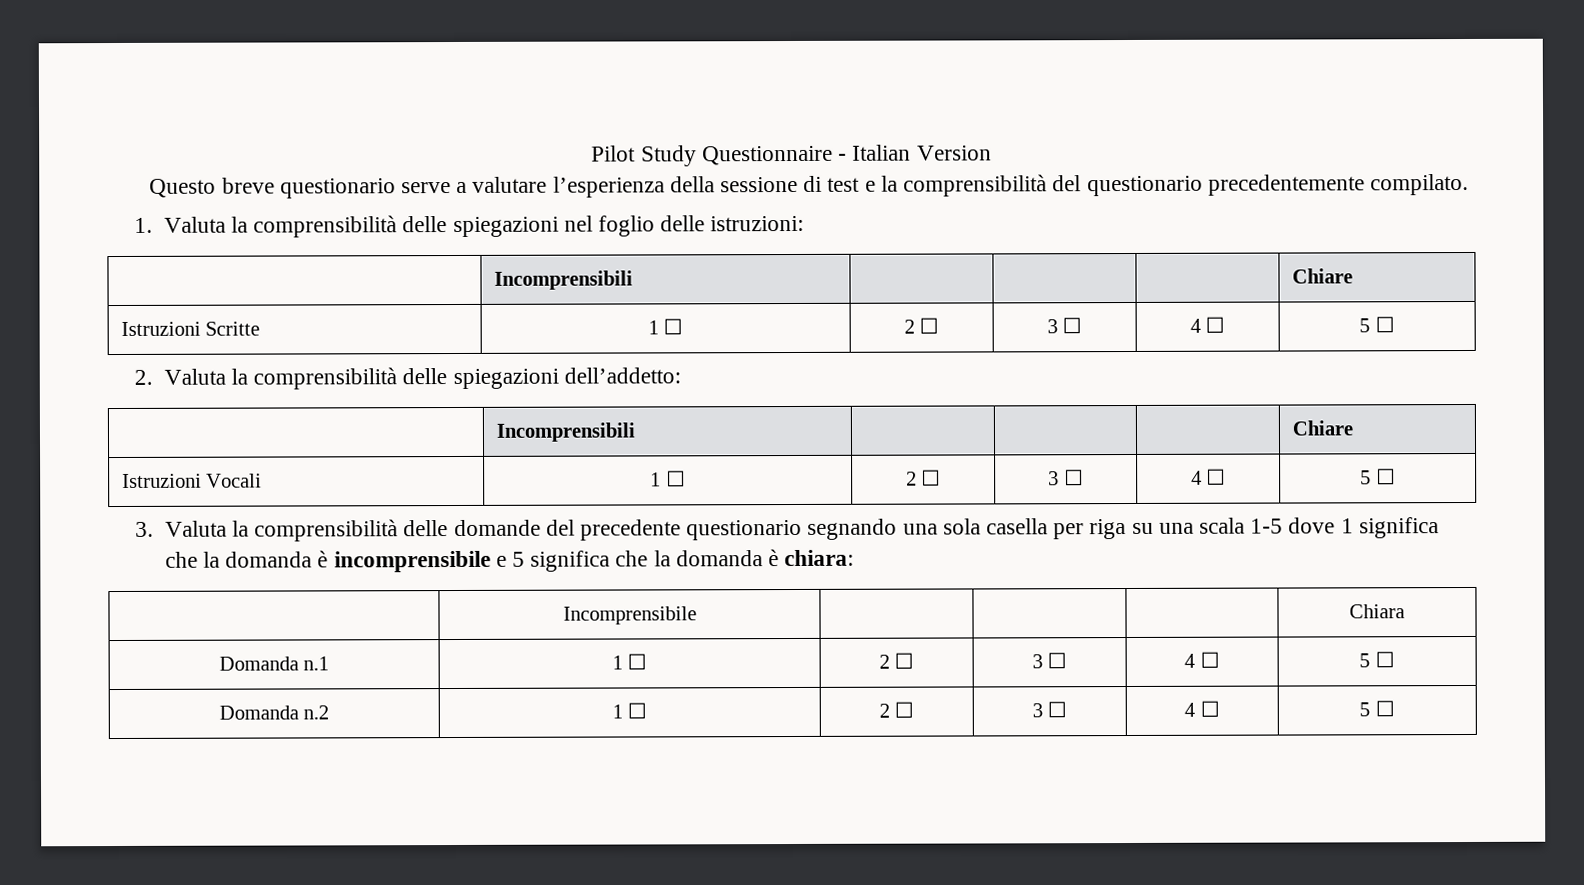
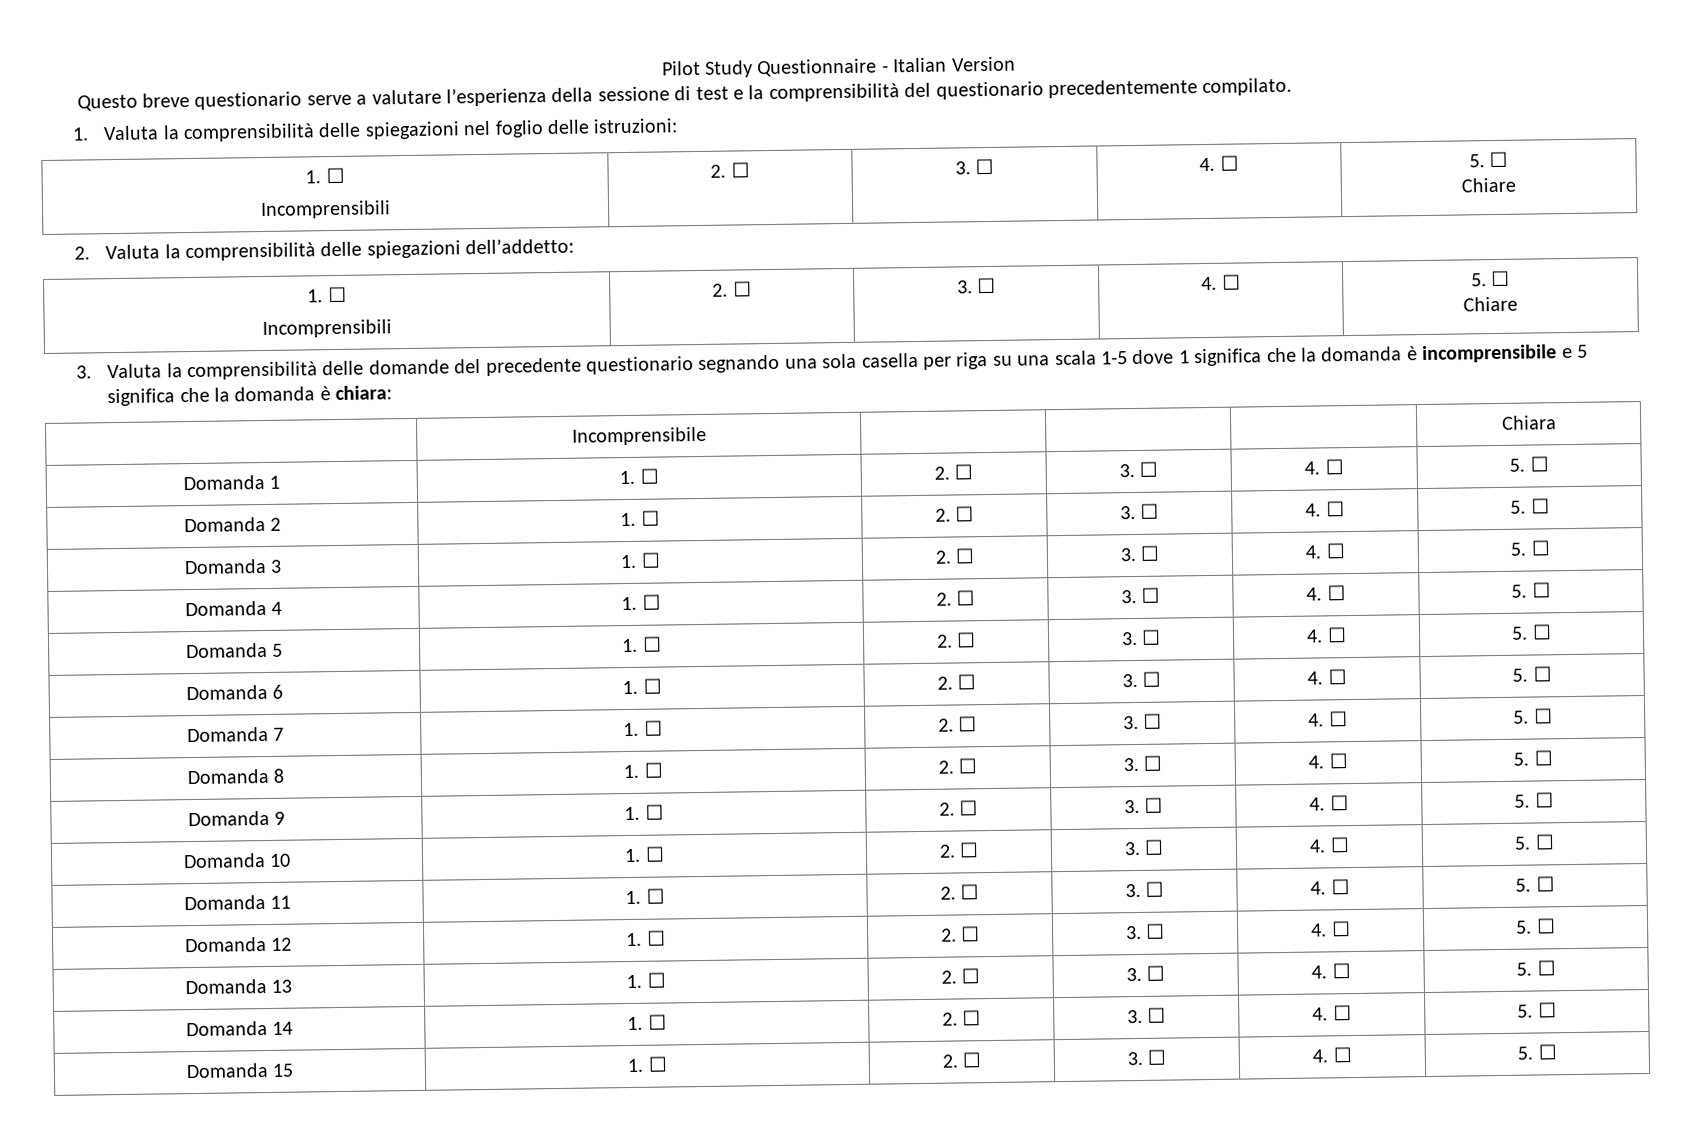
  1. Valuta la comprensibilità delle spiegazioni nel foglio delle istruzioni:
- | Incomprensibili | | | | Chiare
- Istruzioni Scritte | 1 ☐ | 2 ☐ | 3 ☐ | 4 ☐ | 5 ☐
+ 1. ☐
+ Incomprensibili | 2. ☐ | 3. ☐ | 4. ☐ | 5. ☐
+ Chiare
  2. Valuta la comprensibilità delle spiegazioni dell’addetto:
- | Incomprensibili | | | | Chiare
- Istruzioni Vocali | 1 ☐ | 2 ☐ | 3 ☐ | 4 ☐ | 5 ☐
+ 1. ☐
+ Incomprensibili | 2. ☐ | 3. ☐ | 4. ☐ | 5. ☐
+ Chiare
- Domanda n.1 | 1 ☐ | 2 ☐ | 3 ☐ | 4 ☐ | 5 ☐
- Domanda n.2 | 1 ☐ | 2 ☐ | 3 ☐ | 4 ☐ | 5 ☐
+ Domanda 1 | 1. ☐ | 2. ☐ | 3. ☐ | 4. ☐ | 5. ☐
+ Domanda 2 | 1. ☐ | 2. ☐ | 3. ☐ | 4. ☐ | 5. ☐
+ Domanda 3 | 1. ☐ | 2. ☐ | 3. ☐ | 4. ☐ | 5. ☐
+ Domanda 4 | 1. ☐ | 2. ☐ | 3. ☐ | 4. ☐ | 5. ☐
+ Domanda 5 | 1. ☐ | 2. ☐ | 3. ☐ | 4. ☐ | 5. ☐
+ Domanda 6 | 1. ☐ | 2. ☐ | 3. ☐ | 4. ☐ | 5. ☐
+ Domanda 7 | 1. ☐ | 2. ☐ | 3. ☐ | 4. ☐ | 5. ☐
+ Domanda 8 | 1. ☐ | 2. ☐ | 3. ☐ | 4. ☐ | 5. ☐
+ Domanda 9 | 1. ☐ | 2. ☐ | 3. ☐ | 4. ☐ | 5. ☐
+ Domanda 10 | 1. ☐ | 2. ☐ | 3. ☐ | 4. ☐ | 5. ☐
+ Domanda 11 | 1. ☐ | 2. ☐ | 3. ☐ | 4. ☐ | 5. ☐
+ Domanda 12 | 1. ☐ | 2. ☐ | 3. ☐ | 4. ☐ | 5. ☐
+ Domanda 13 | 1. ☐ | 2. ☐ | 3. ☐ | 4. ☐ | 5. ☐
+ Domanda 14 | 1. ☐ | 2. ☐ | 3. ☐ | 4. ☐ | 5. ☐
+ Domanda 15 | 1. ☐ | 2. ☐ | 3. ☐ | 4. ☐ | 5. ☐

